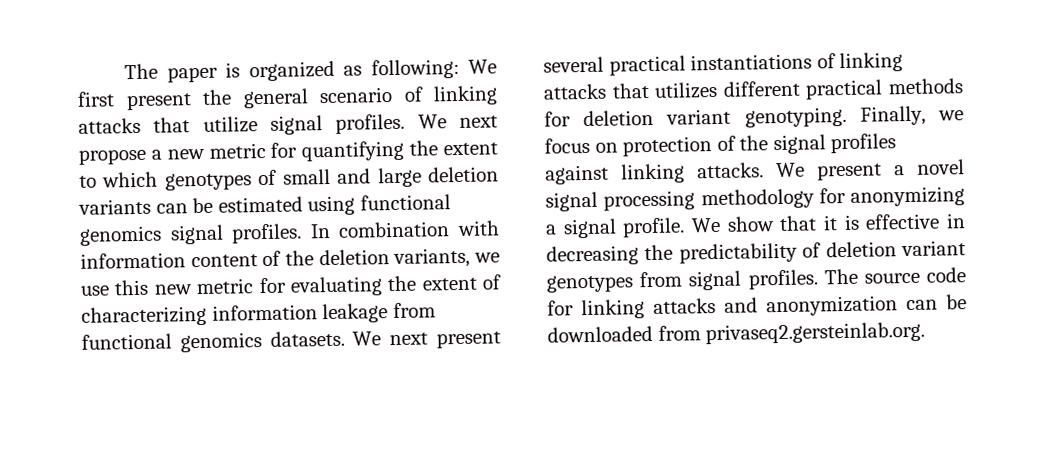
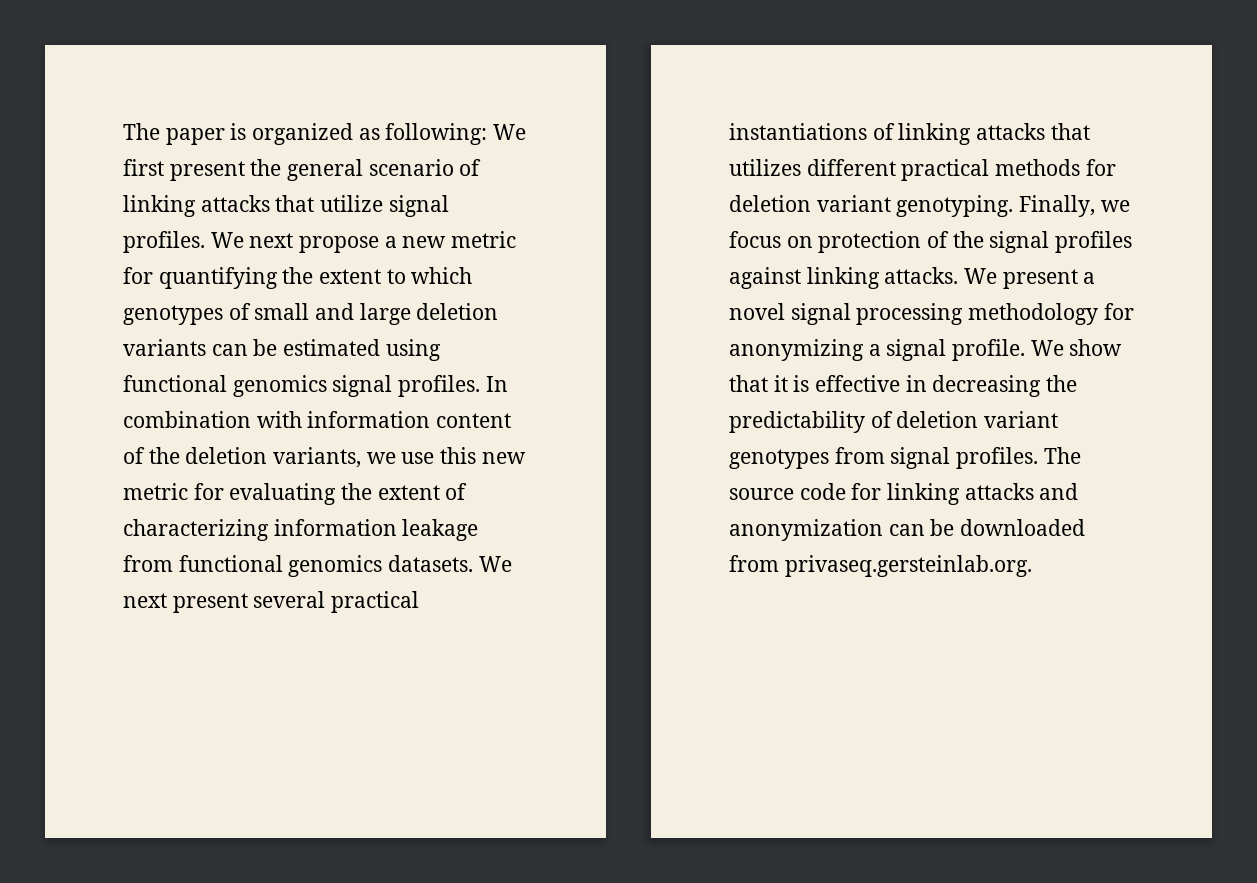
- The source code for linking attacks and anonymization can be downloaded from privaseq2.gersteinlab.org.
+ The source code for linking attacks and anonymization can be downloaded from privaseq.gersteinlab.org.

